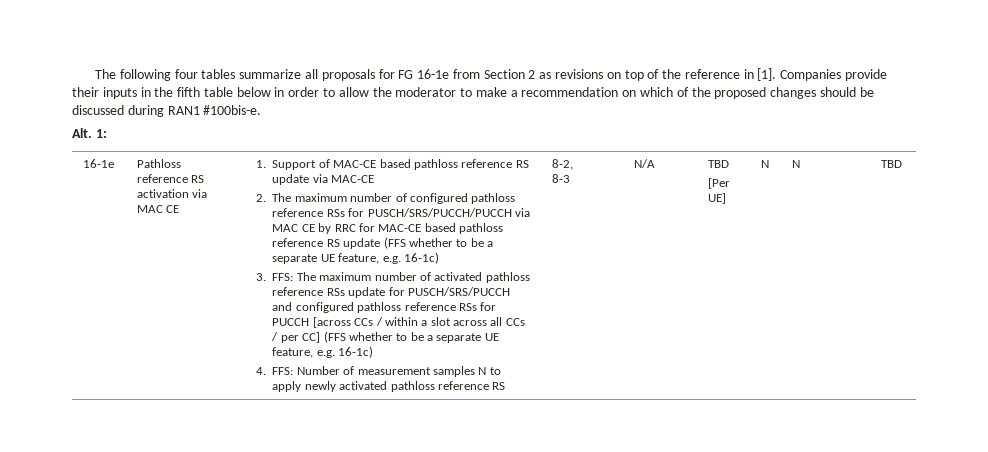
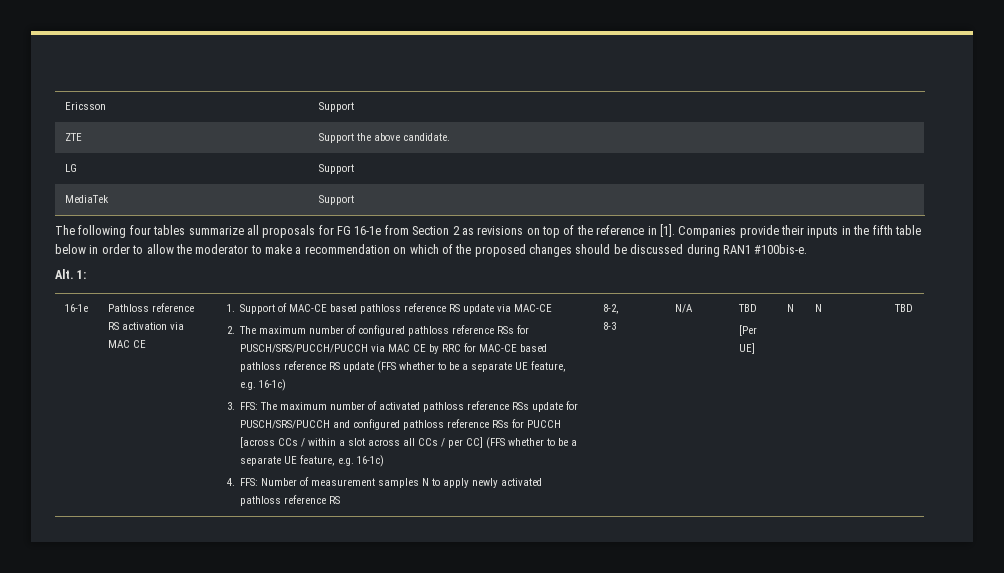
+ Ericsson | Support
+ ZTE | Support the above candidate.
+ LG | Support
+ MediaTek | Support

